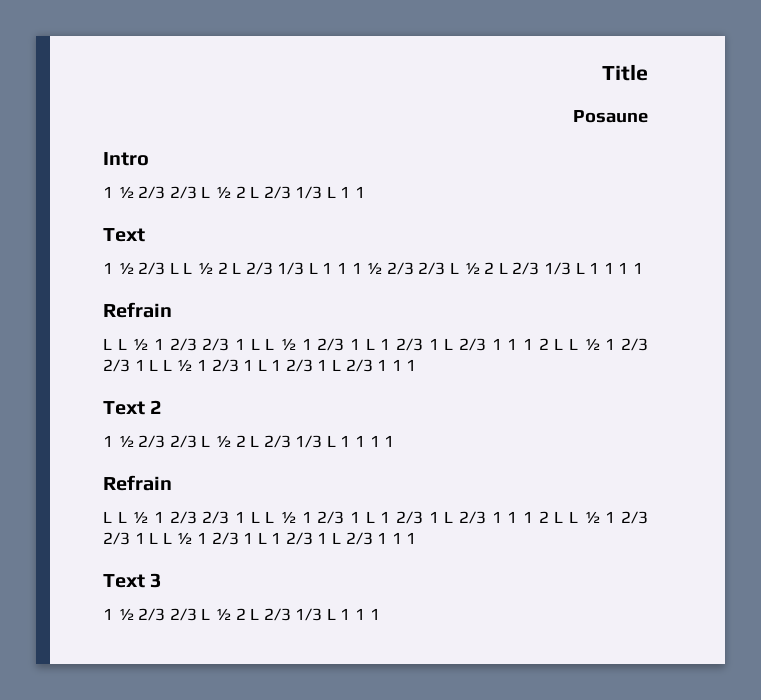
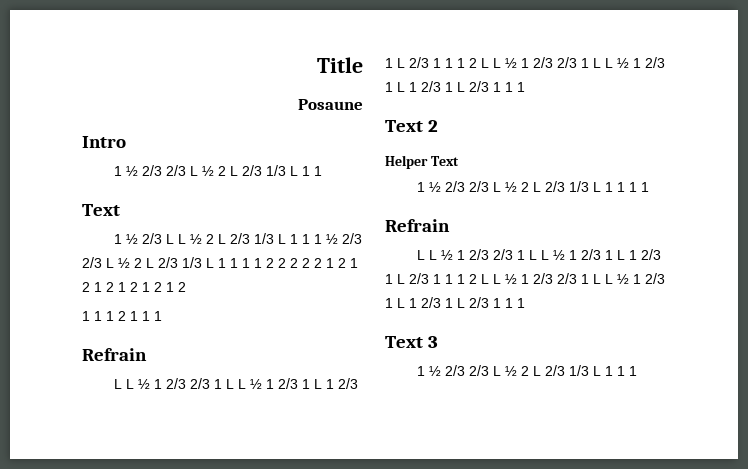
- 1 ½ 2/3 L L ½ 2 L 2/3 1/3 L 1 1 1 ½ 2/3 2/3 L ½ 2 L 2/3 1/3 L 1 1 1 1
+ 1 ½ 2/3 L L ½ 2 L 2/3 1/3 L 1 1 1 ½ 2/3 2/3 L ½ 2 L 2/3 1/3 L 1 1 1 1 2 2 2 2 2 1 2 1 2 1 2 1 2 1 2 1 2
+ 1 1 1 2 1 1 1
+ Helper Text

